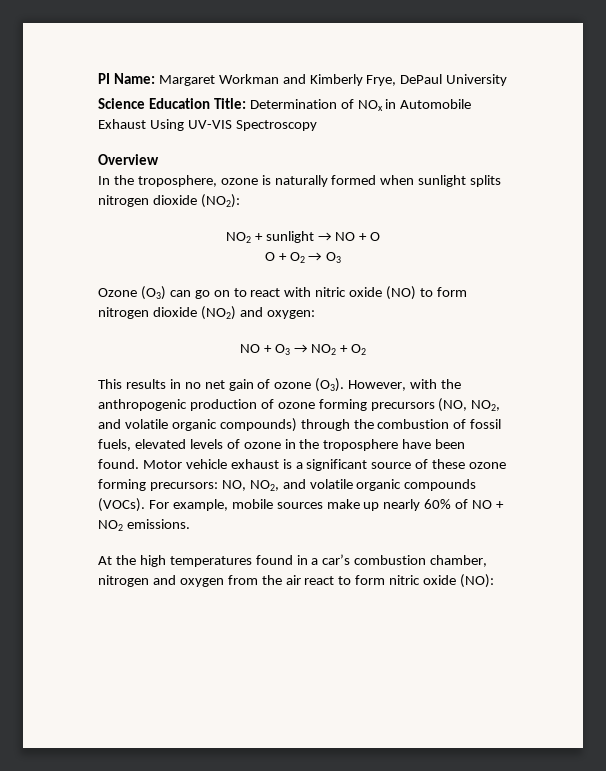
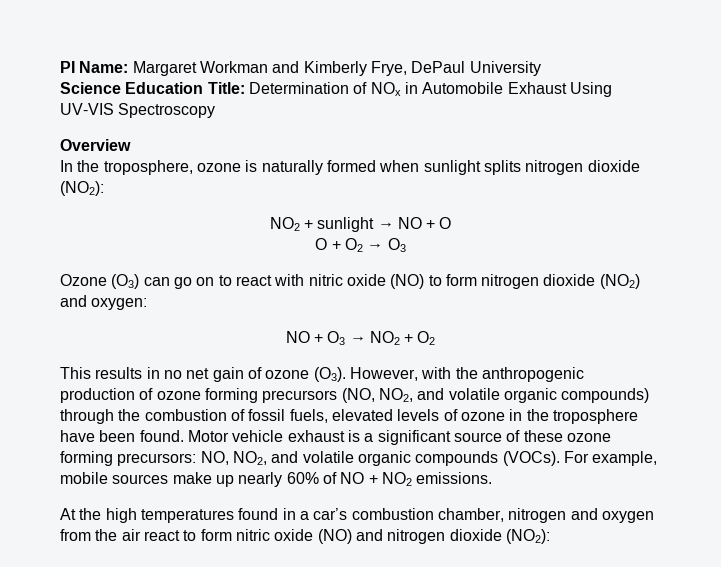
- At the high temperatures found in a car’s combustion chamber, nitrogen and oxygen from the air react to form nitric oxide (NO):
+ At the high temperatures found in a car’s combustion chamber, nitrogen and oxygen from the air react to form nitric oxide (NO) and nitrogen dioxide (NO2):

